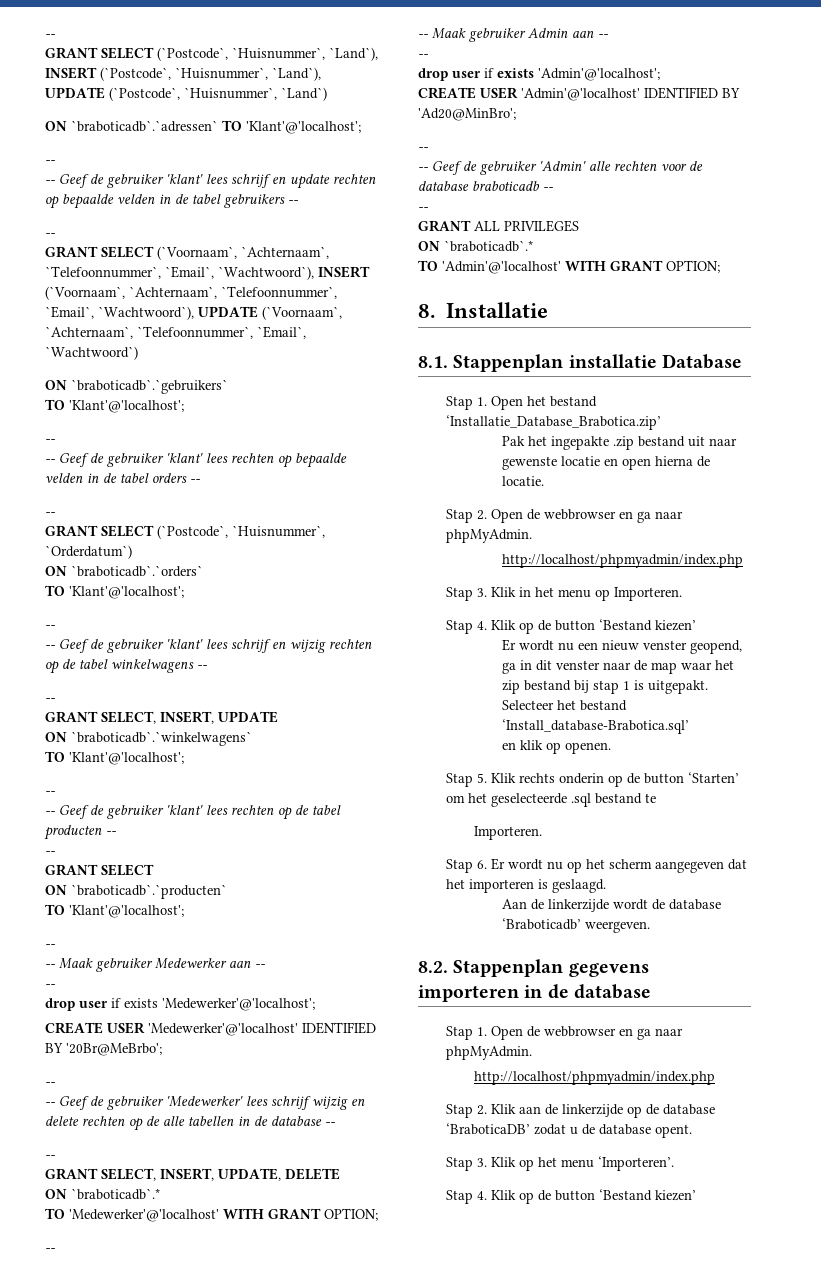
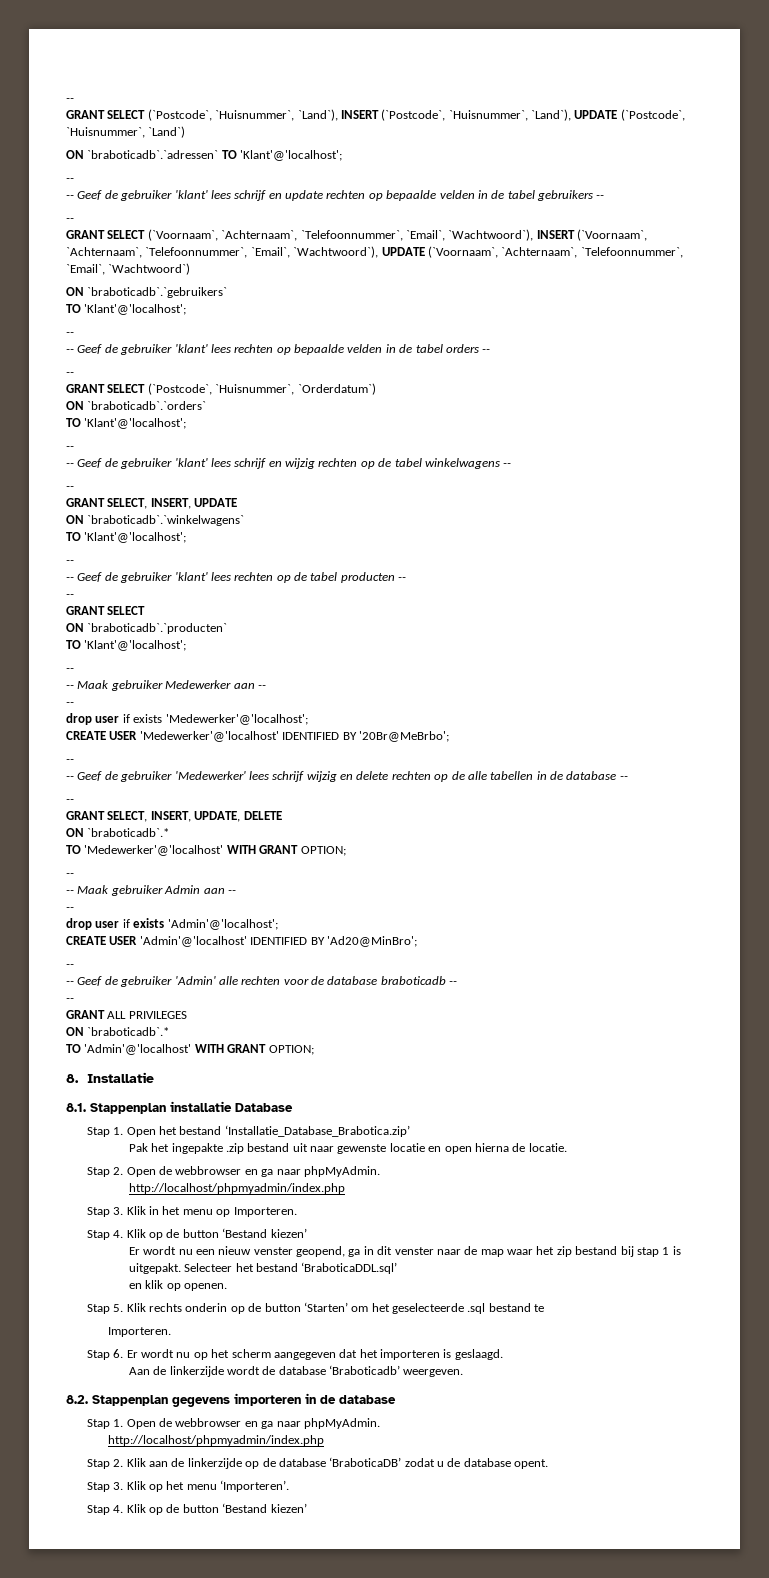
- Selecteer het bestand ‘Install_database-Brabotica.sql’
+ Selecteer het bestand ‘BraboticaDDL.sql’

